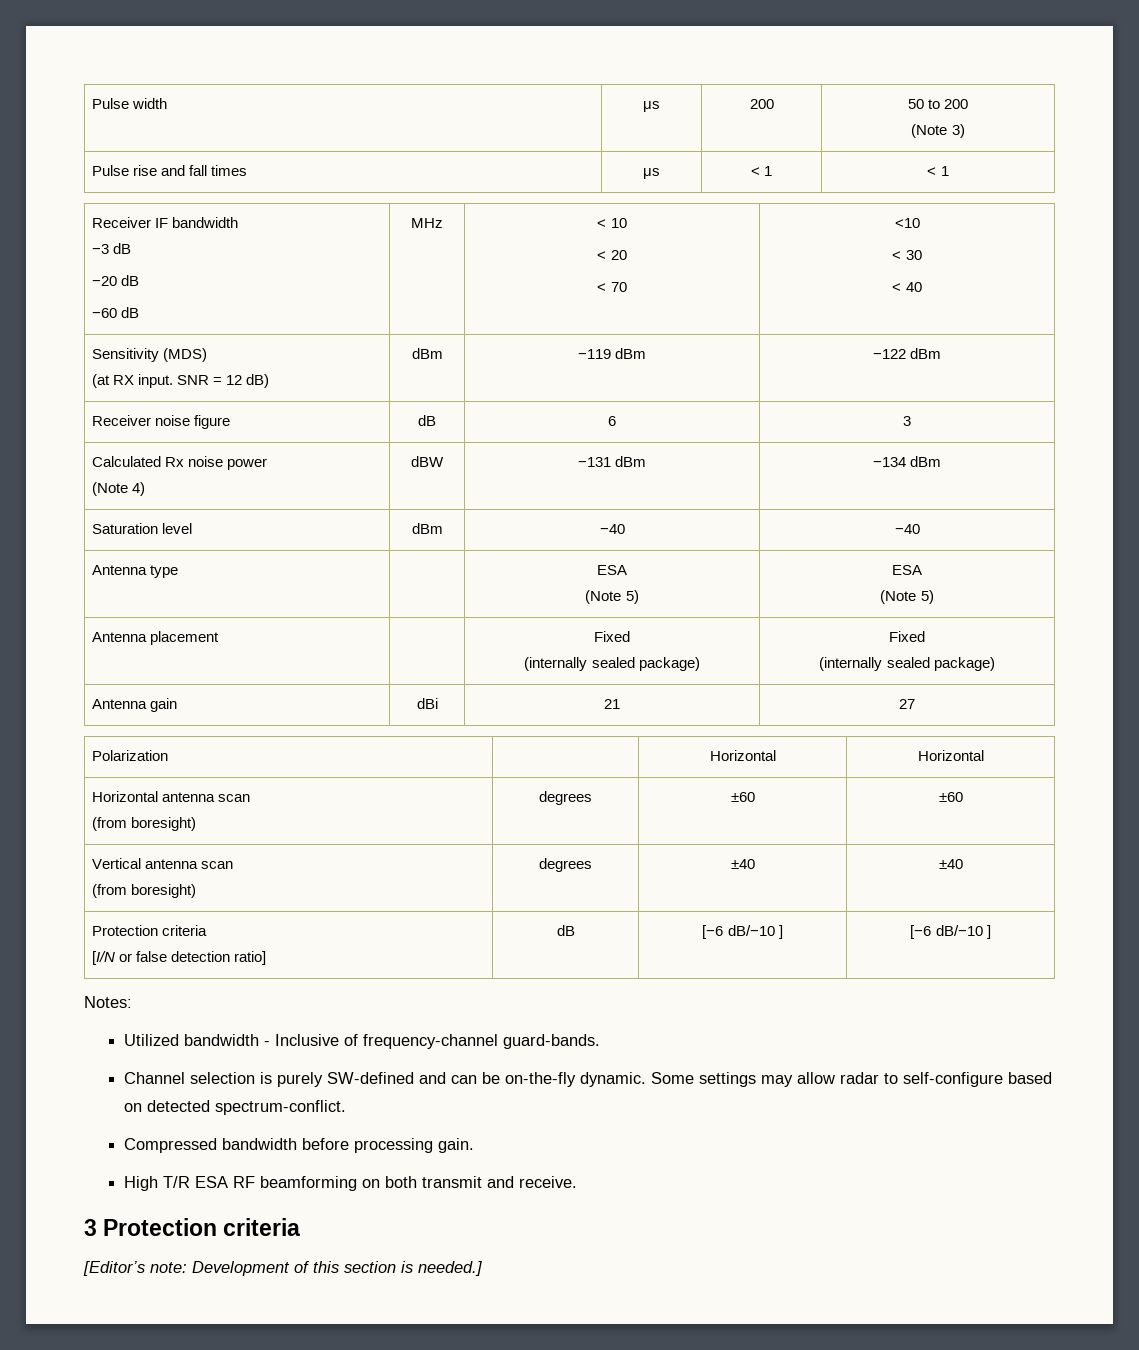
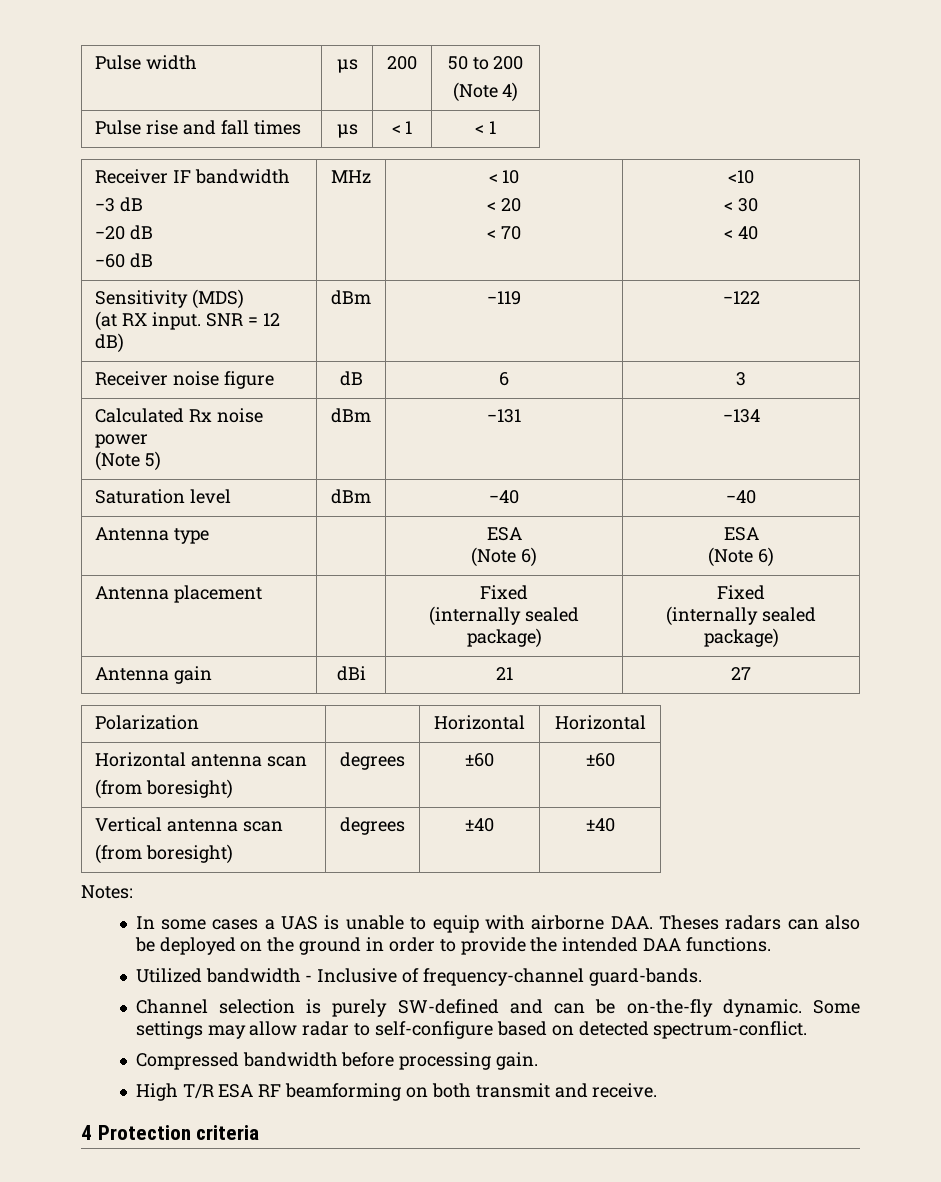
  Pulse width | μs | 200 | 50 to 200
- (Note 3)
+ (Note 4)
  Sensitivity (MDS)
- (at RX input. SNR = 12 dB) | dBm | −119 dBm | −122 dBm
+ (at RX input. SNR = 12 dB) | dBm | −119 | −122
  Calculated Rx noise power
- (Note 4) | dBW | −131 dBm | −134 dBm
+ (Note 5) | dBm | −131 | −134
  Antenna type | | ESA
- (Note 5) | ESA
- (Note 5)
+ (Note 6) | ESA
+ (Note 6)
  Vertical antenna scan
  (from boresight) | degrees | ±40 | ±40
- Protection criteria
- [I/N or false detection ratio] | dB | [−6 dB/−10 ] | [−6 dB/−10 ]
  Notes:
+ In some cases a UAS is unable to equip with airborne DAA. Theses radars can also be deployed on the ground in order to provide the intended DAA functions.
- 3 Protection criteria
- [Editor’s note: Development of this section is needed.]
+ 4 Protection criteria

